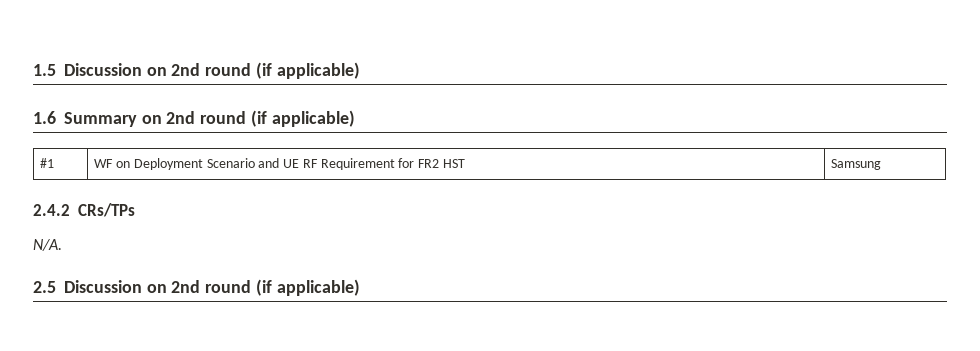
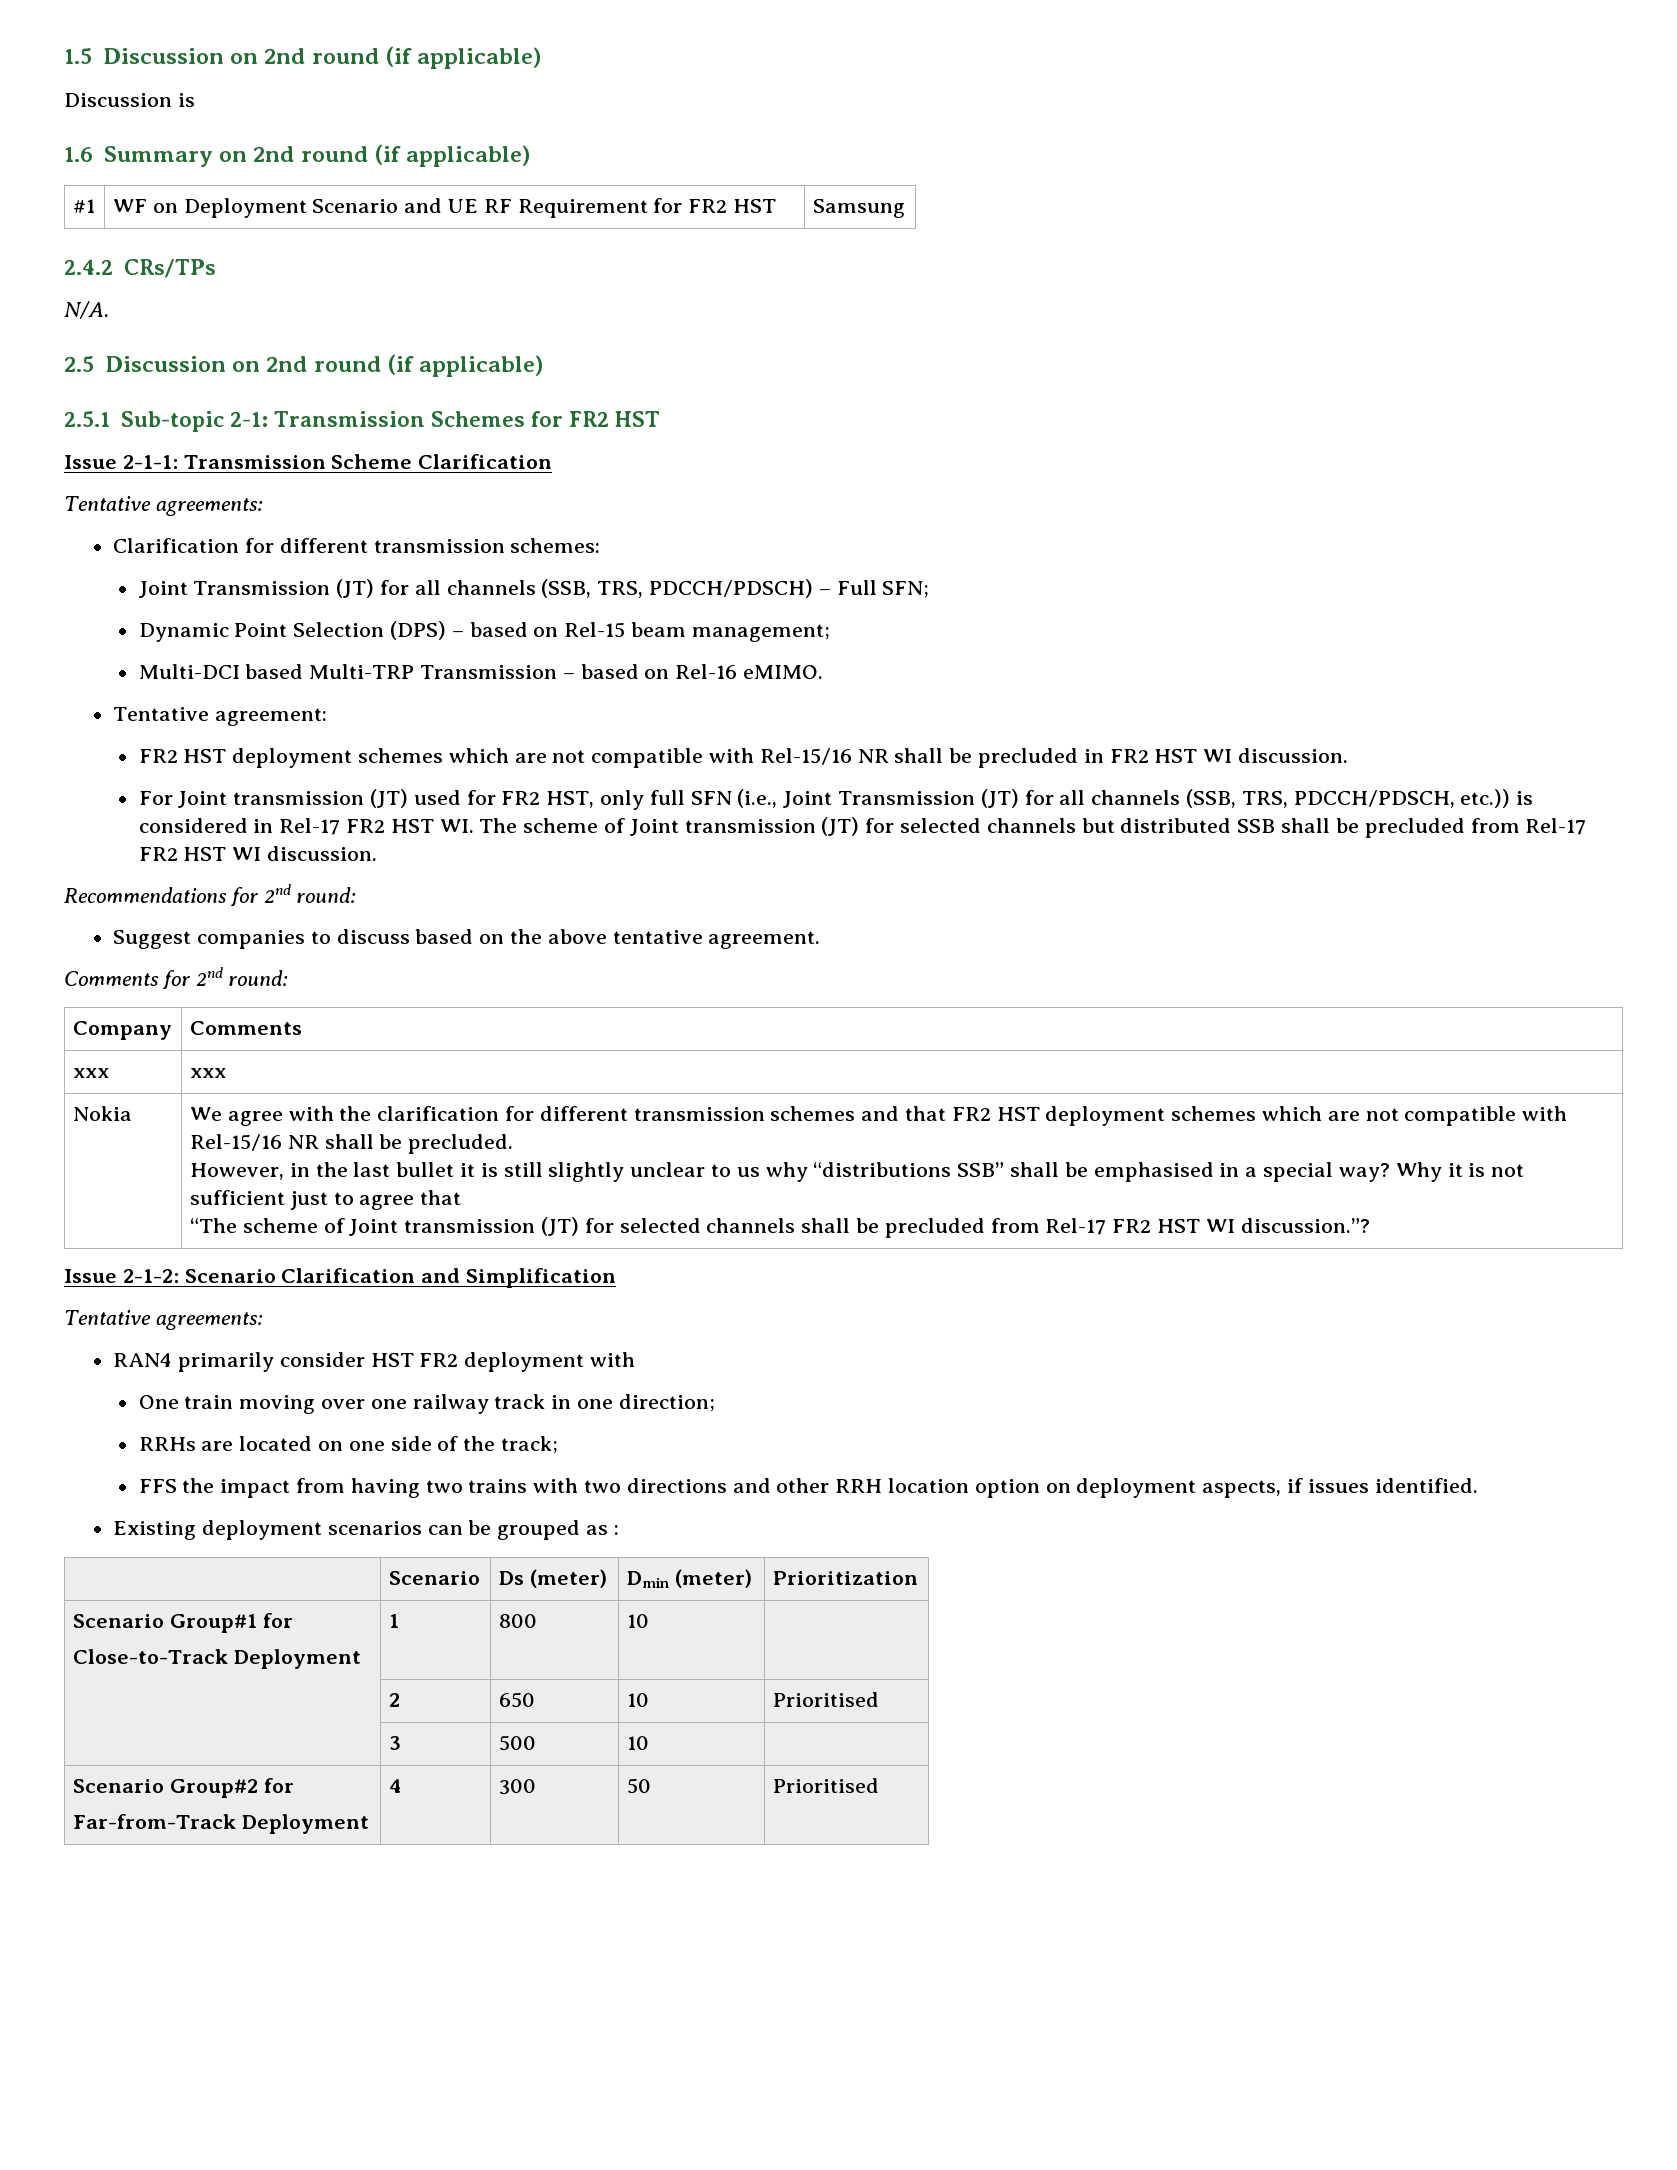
+ Discussion is
+ 2.5.1 Sub-topic 2-1: Transmission Schemes for FR2 HST
+ Issue 2-1-1: Transmission Scheme Clarification
+ Tentative agreements:
+ Clarification for different transmission schemes:
+ Joint Transmission (JT) for all channels (SSB, TRS, PDCCH/PDSCH) – Full SFN;
+ Dynamic Point Selection (DPS) – based on Rel-15 beam management;
+ Multi-DCI based Multi-TRP Transmission – based on Rel-16 eMIMO.
+ Tentative agreement:
+ FR2 HST deployment schemes which are not compatible with Rel-15/16 NR shall be precluded in FR2 HST WI discussion.
+ For Joint transmission (JT) used for FR2 HST, only full SFN (i.e., Joint Transmission (JT) for all channels (SSB, TRS, PDCCH/PDSCH, etc.)) is considered in Rel-17 FR2 HST WI. The scheme of Joint transmission (JT) for selected channels but distributed SSB shall be precluded from Rel-17 FR2 HST WI discussion.
+ Recommendations for 2nd round:
+ Suggest companies to discuss based on the above tentative agreement.
+ Comments for 2nd round:
+ Company | Comments
+ xxx | xxx
+ Nokia | We agree with the clarification for different transmission schemes and that FR2 HST deployment schemes which are not compatible with Rel-15/16 NR shall be precluded.
+ However, in the last bullet it is still slightly unclear to us why “distributions SSB” shall be emphasised in a special way? Why it is not sufficient just to agree that
+ “The scheme of Joint transmission (JT) for selected channels shall be precluded from Rel-17 FR2 HST WI discussion.”?
+ Issue 2-1-2: Scenario Clarification and Simplification
+ Tentative agreements:
+ RAN4 primarily consider HST FR2 deployment with
+ One train moving over one railway track in one direction;
+ RRHs are located on one side of the track;
+ FFS the impact from having two trains with two directions and other RRH location option on deployment aspects, if issues identified.
+ Existing deployment scenarios can be grouped as :
+ | Scenario | Ds (meter) | Dmin (meter) | Prioritization
+ Scenario Group#1 for
+ Close-to-Track Deployment | 1 | 800 | 10 |
+ | 2 | 650 | 10 | Prioritised
+ | 3 | 500 | 10 |
+ Scenario Group#2 for
+ Far-from-Track Deployment | 4 | 300 | 50 | Prioritised

